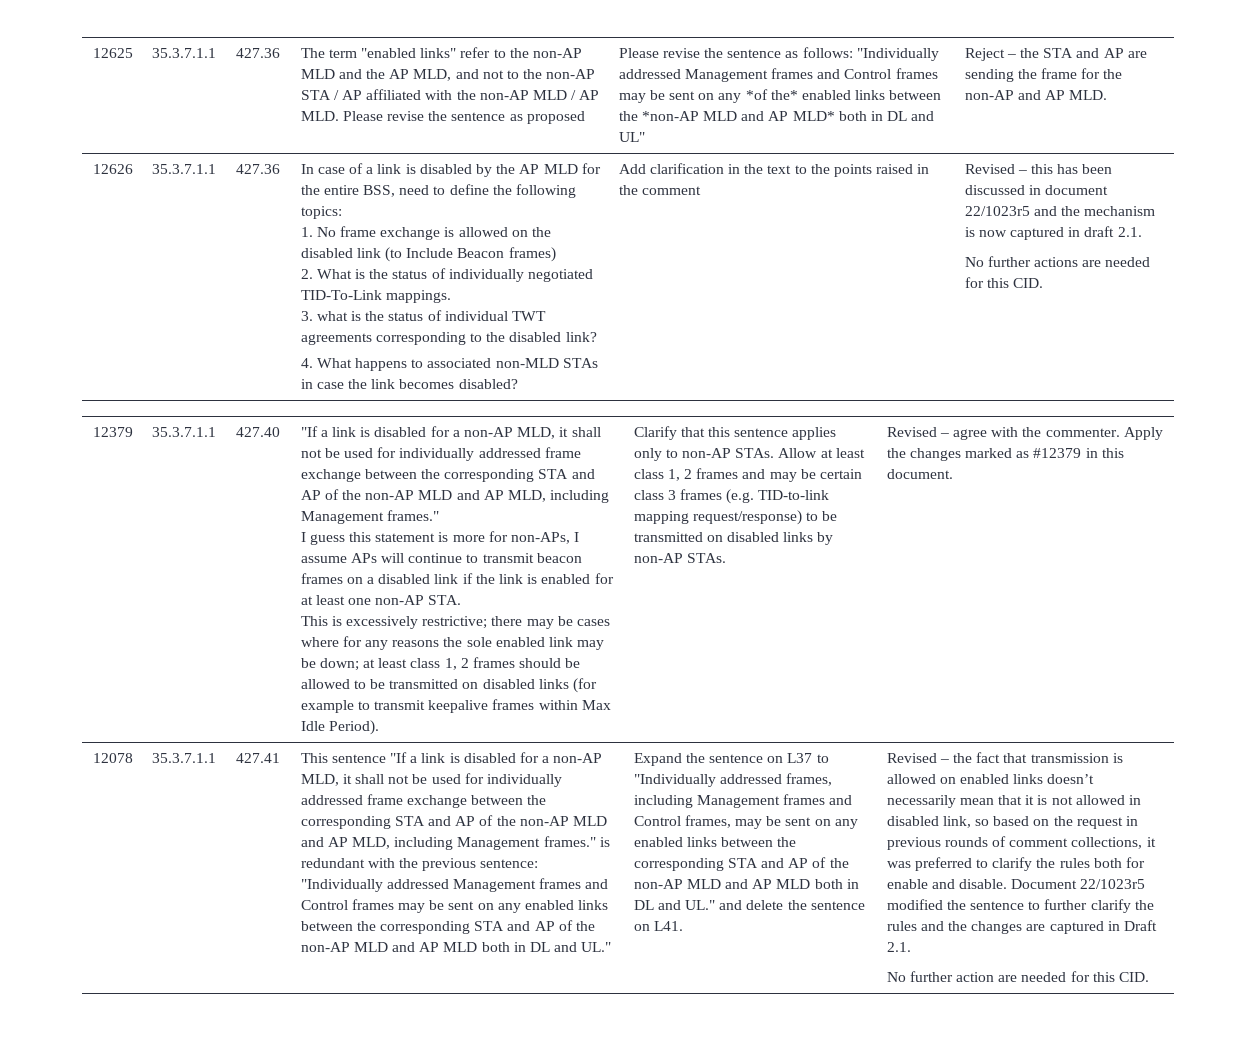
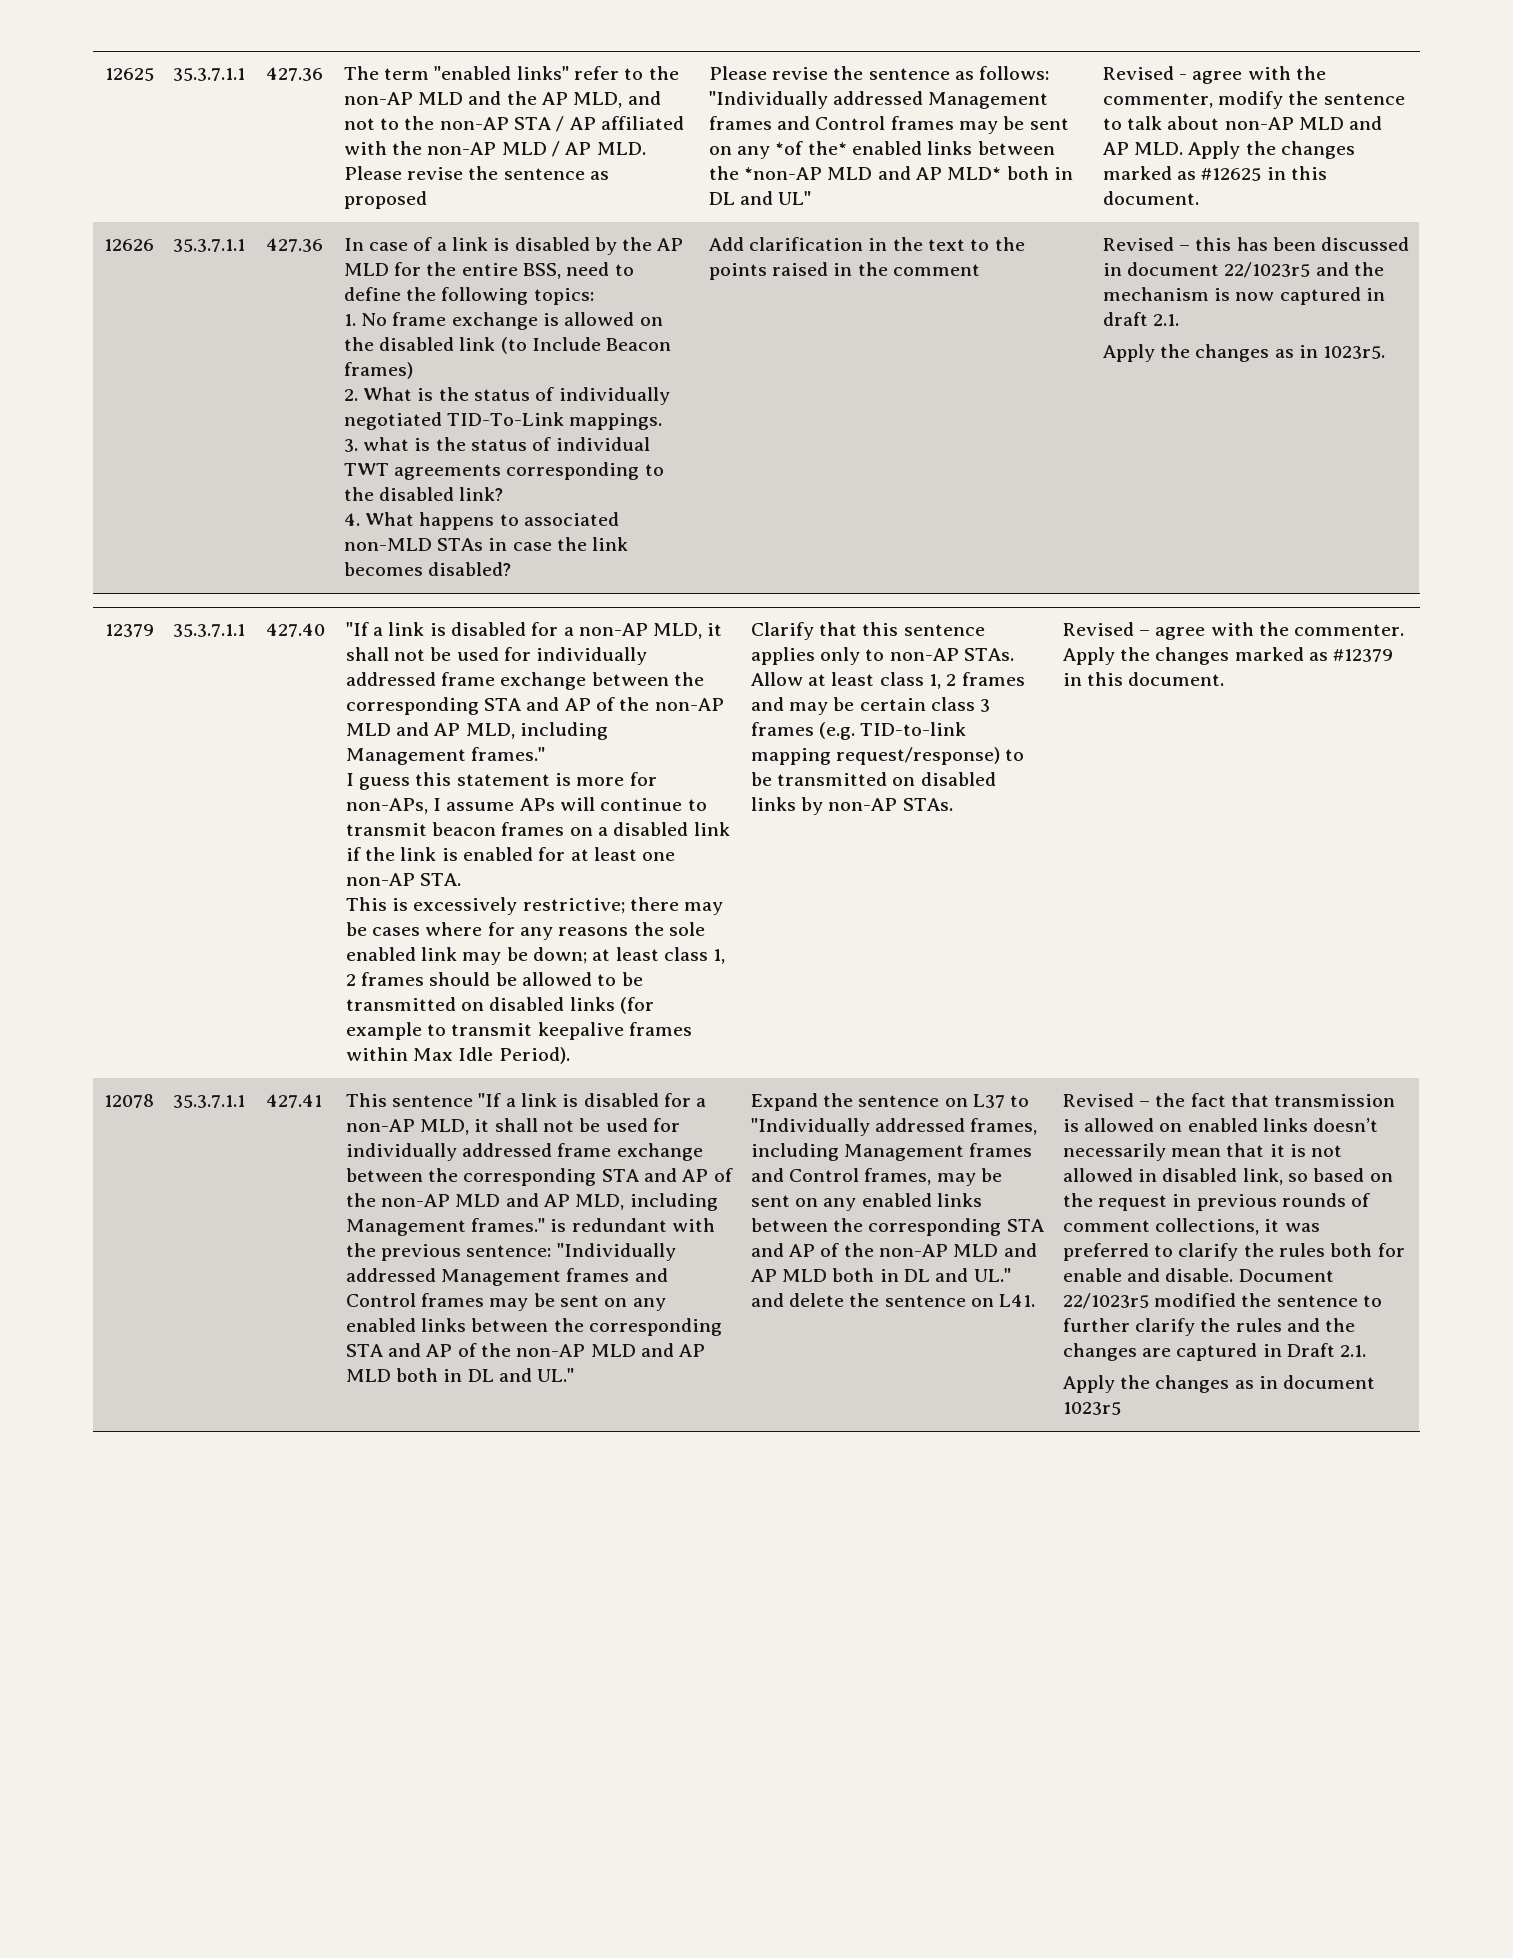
- Reject – the STA and AP are sending the frame for the non-AP and AP MLD.
+ Revised - agree with the commenter, modify the sentence to talk about non-AP MLD and AP MLD. Apply the changes marked as #12625 in this document.
- No further actions are needed for this CID.
+ Apply the changes as in 1023r5.
- No further action are needed for this CID.
+ Apply the changes as in document 1023r5

